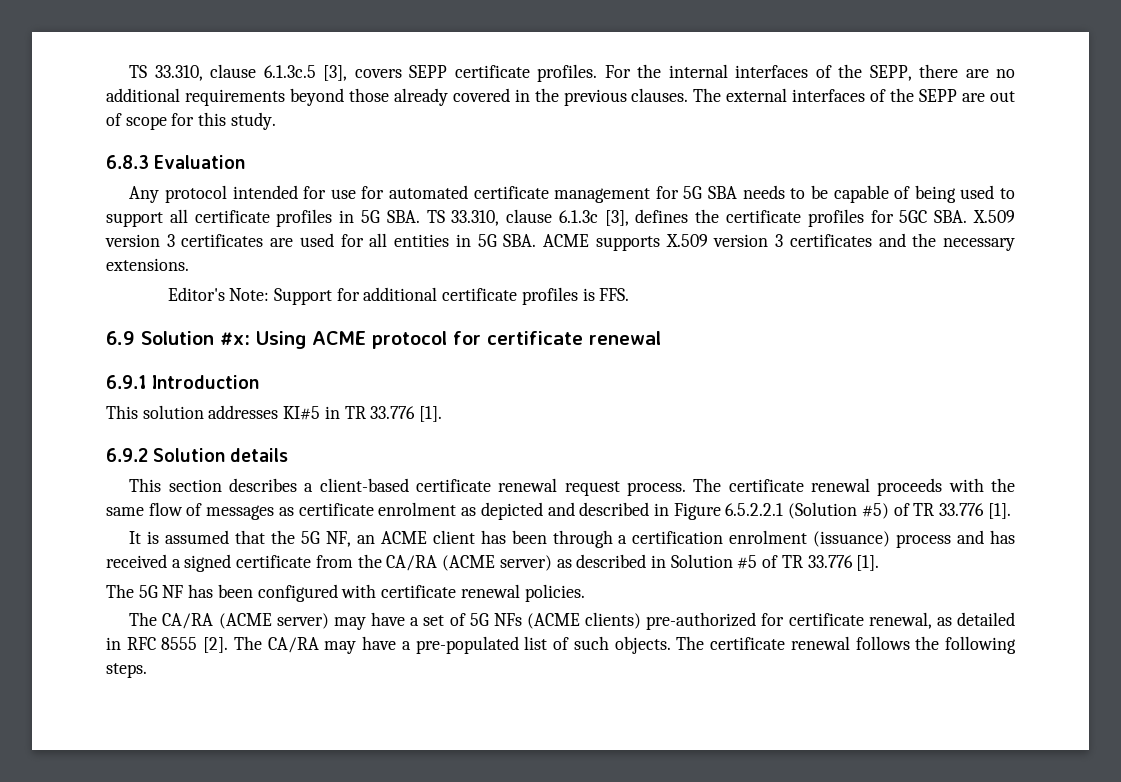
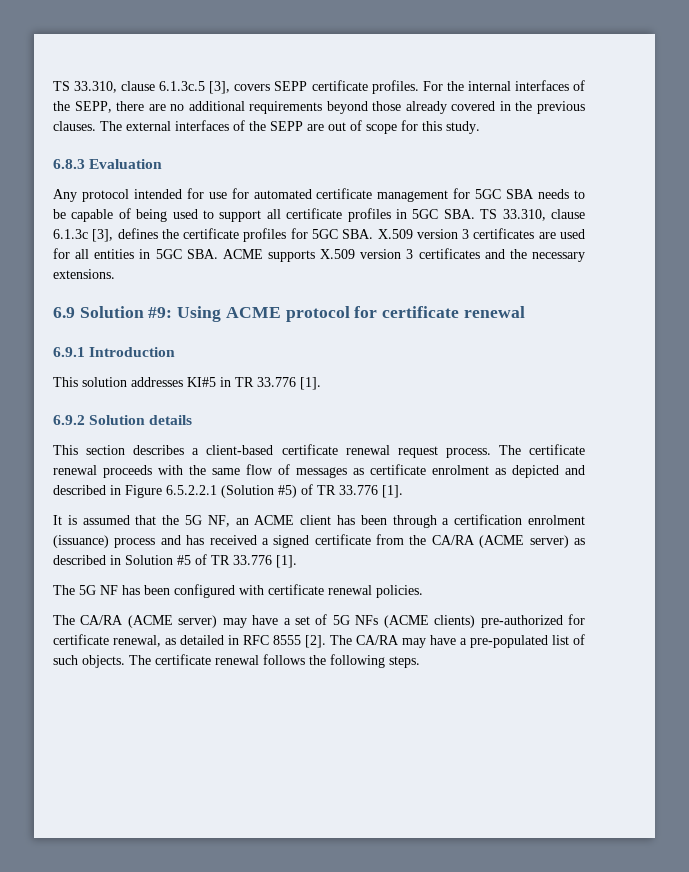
- Any protocol intended for use for automated certificate management for 5G SBA needs to be capable of being used to support all certificate profiles in 5G SBA. TS 33.310, clause 6.1.3c [3], defines the certificate profiles for 5GC SBA. X.509 version 3 certificates are used for all entities in 5G SBA. ACME supports X.509 version 3 certificates and the necessary extensions.
+ Any protocol intended for use for automated certificate management for 5GC SBA needs to be capable of being used to support all certificate profiles in 5GC SBA. TS 33.310, clause 6.1.3c [3], defines the certificate profiles for 5GC SBA. X.509 version 3 certificates are used for all entities in 5GC SBA. ACME supports X.509 version 3 certificates and the necessary extensions.
- Editor's Note: Support for additional certificate profiles is FFS.
- 6.9 Solution #x: Using ACME protocol for certificate renewal
+ 6.9 Solution #9: Using ACME protocol for certificate renewal

